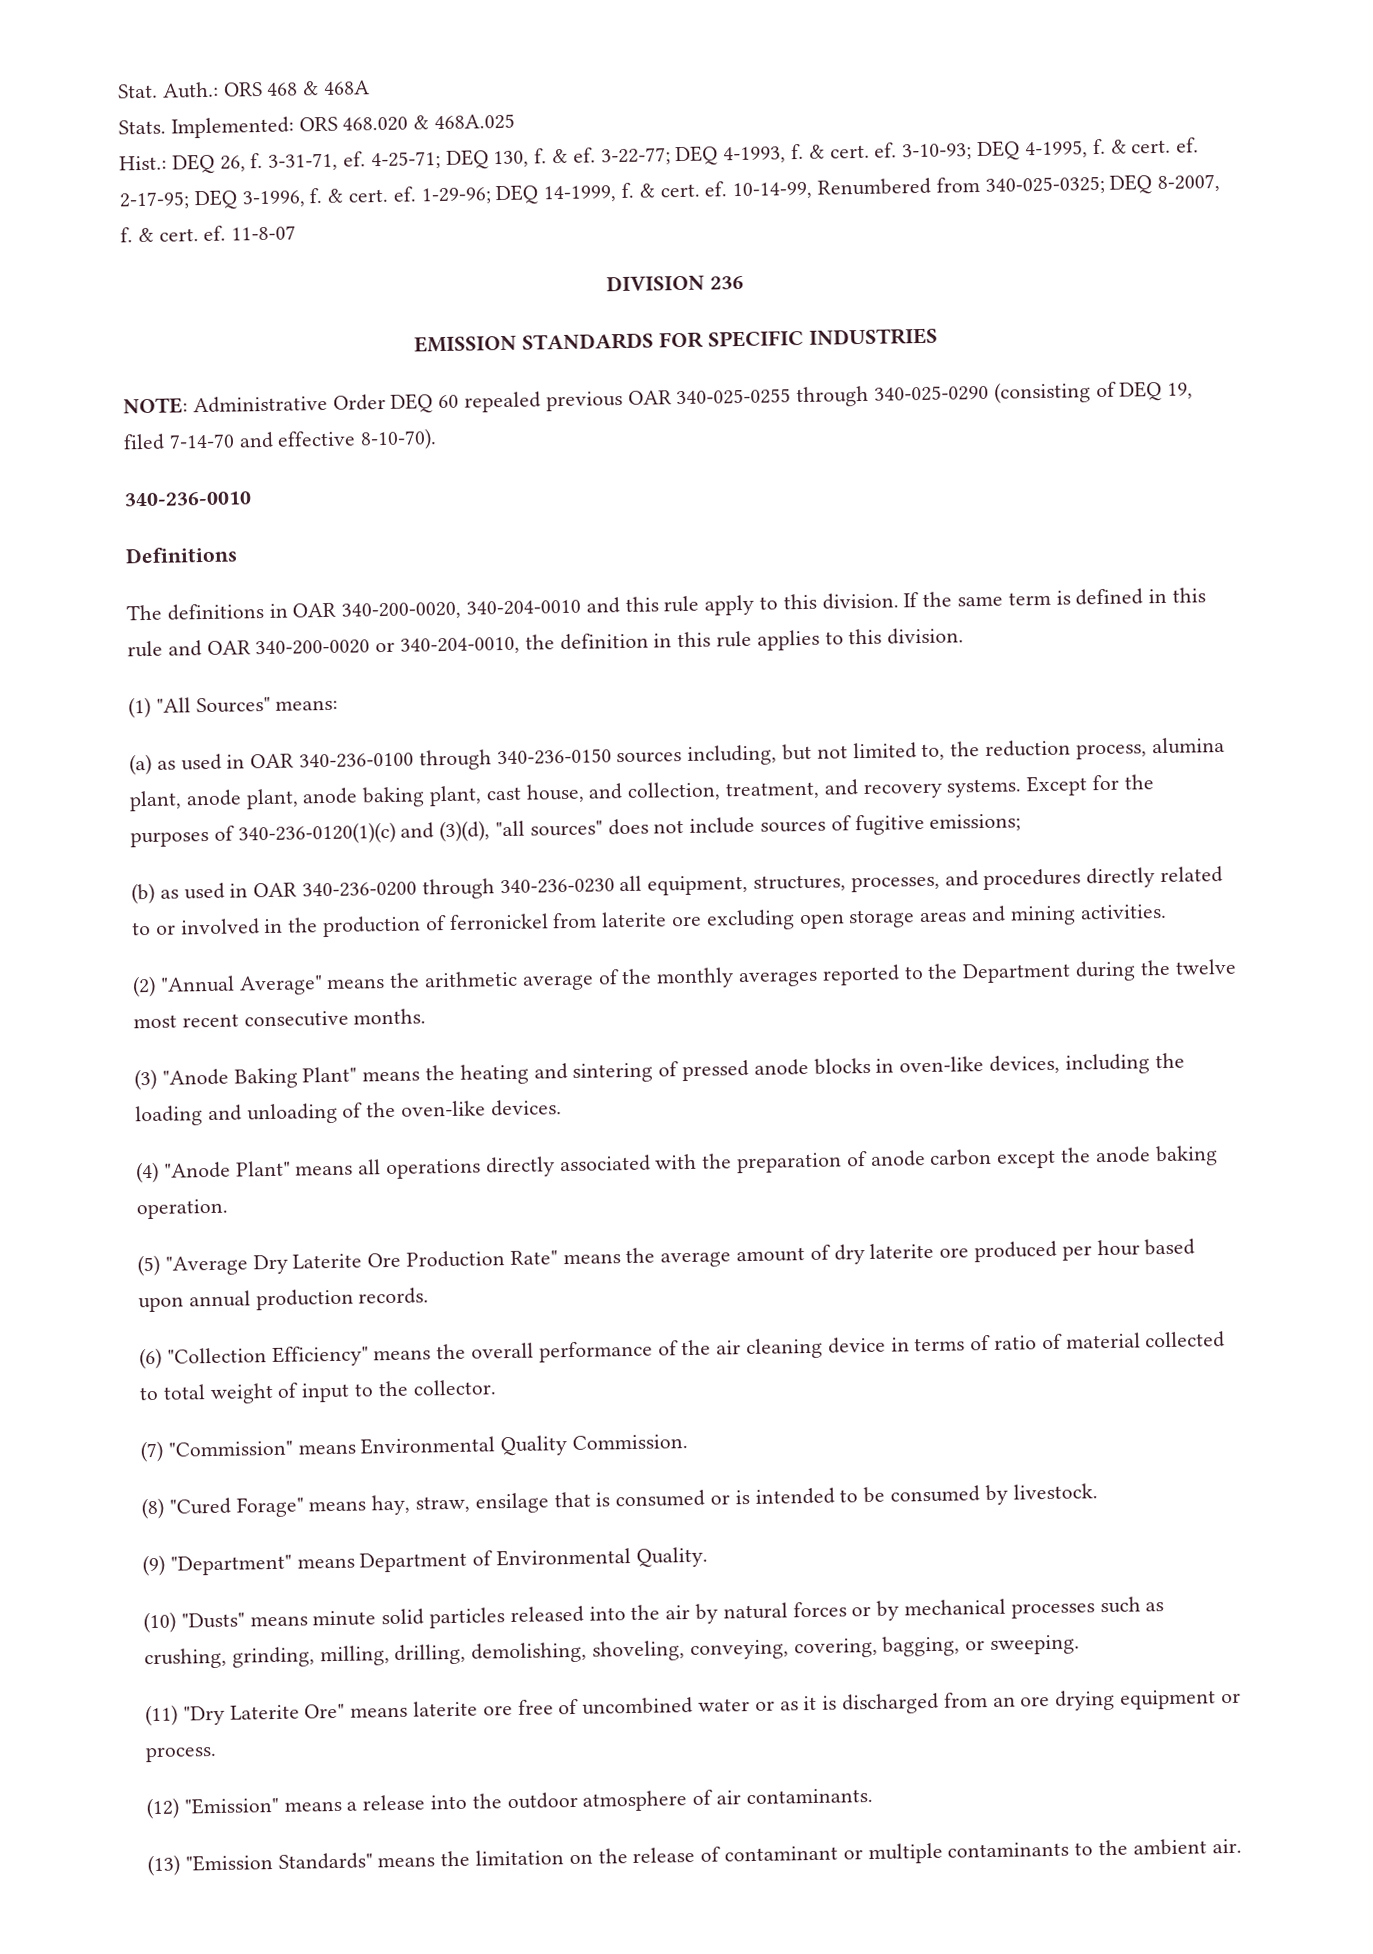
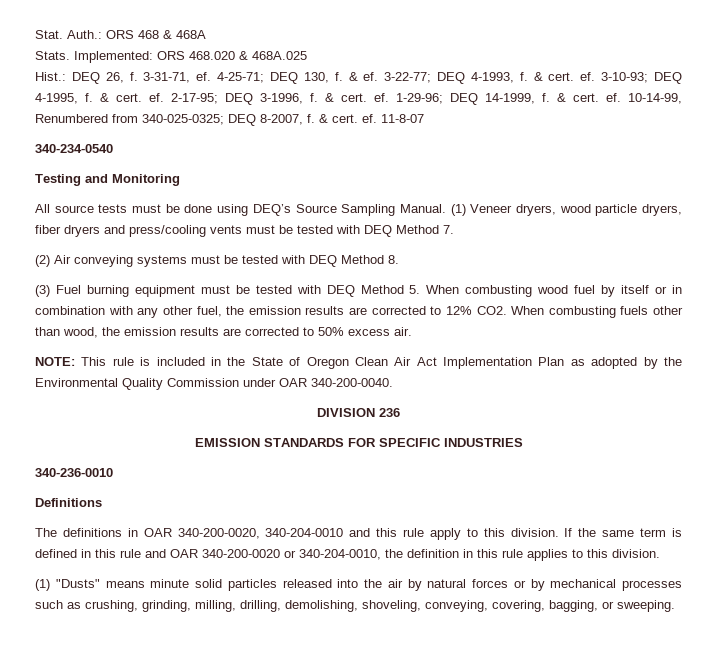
+ 340-234-0540
+ Testing and Monitoring
+ All source tests must be done using DEQ’s Source Sampling Manual. (1) Veneer dryers, wood particle dryers, fiber dryers and press/cooling vents must be tested with DEQ Method 7.
+ (2) Air conveying systems must be tested with DEQ Method 8.
+ (3) Fuel burning equipment must be tested with DEQ Method 5. When combusting wood fuel by itself or in combination with any other fuel, the emission results are corrected to 12% CO2. When combusting fuels other than wood, the emission results are corrected to 50% excess air.
+ NOTE: This rule is included in the State of Oregon Clean Air Act Implementation Plan as adopted by the Environmental Quality Commission under OAR 340-200-0040.
- NOTE: Administrative Order DEQ 60 repealed previous OAR 340-025-0255 through 340-025-0290 (consisting of DEQ 19, filed 7-14-70 and effective 8-10-70).
- (1) "All Sources" means:
- (a) as used in OAR 340-236-0100 through 340-236-0150 sources including, but not limited to, the reduction process, alumina plant, anode plant, anode baking plant, cast house, and collection, treatment, and recovery systems. Except for the purposes of 340-236-0120(1)(c) and (3)(d), "all sources" does not include sources of fugitive emissions;
- (b) as used in OAR 340-236-0200 through 340-236-0230 all equipment, structures, processes, and procedures directly related to or involved in the production of ferronickel from laterite ore excluding open storage areas and mining activities.
- (2) "Annual Average" means the arithmetic average of the monthly averages reported to the Department during the twelve most recent consecutive months.
- (3) "Anode Baking Plant" means the heating and sintering of pressed anode blocks in oven-like devices, including the loading and unloading of the oven-like devices.
- (4) "Anode Plant" means all operations directly associated with the preparation of anode carbon except the anode baking operation.
- (5) "Average Dry Laterite Ore Production Rate" means the average amount of dry laterite ore produced per hour based upon annual production records.
- (6) "Collection Efficiency" means the overall performance of the air cleaning device in terms of ratio of material collected to total weight of input to the collector.
- (7) "Commission" means Environmental Quality Commission.
- (8) "Cured Forage" means hay, straw, ensilage that is consumed or is intended to be consumed by livestock.
- (9) "Department" means Department of Environmental Quality.
- (10) "Dusts" means minute solid particles released into the air by natural forces or by mechanical processes such as crushing, grinding, milling, drilling, demolishing, shoveling, conveying, covering, bagging, or sweeping.
+ (1) "Dusts" means minute solid particles released into the air by natural forces or by mechanical processes such as crushing, grinding, milling, drilling, demolishing, shoveling, conveying, covering, bagging, or sweeping.
- (11) "Dry Laterite Ore" means laterite ore free of uncombined water or as it is discharged from an ore drying equipment or process.
- (12) "Emission" means a release into the outdoor atmosphere of air contaminants.
- (13) "Emission Standards" means the limitation on the release of contaminant or multiple contaminants to the ambient air.

